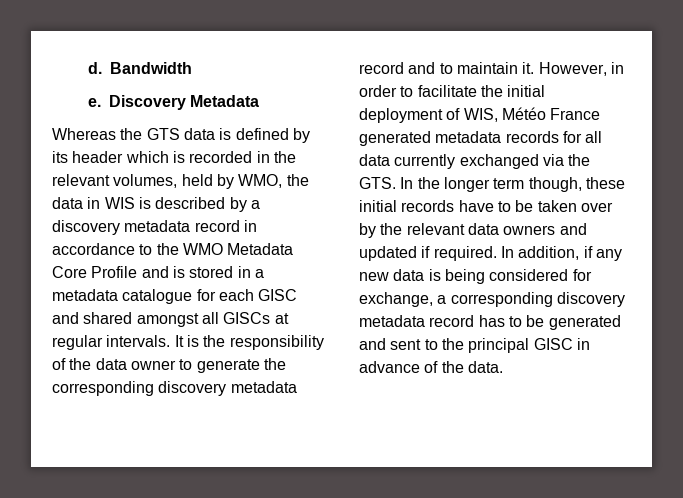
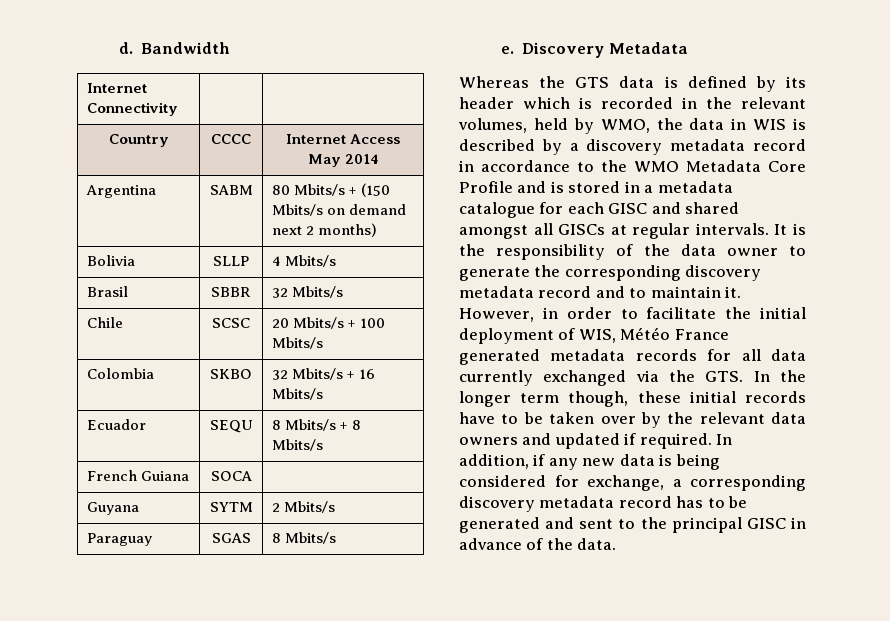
+ Internet Connectivity | |
+ Country | CCCC | Internet Access May 2014
+ Argentina | SABM | 80 Mbits/s + (150 Mbits/s on demand next 2 months)
+ Bolivia | SLLP | 4 Mbits/s
+ Brasil | SBBR | 32 Mbits/s
+ Chile | SCSC | 20 Mbits/s + 100 Mbits/s
+ Colombia | SKBO | 32 Mbits/s + 16 Mbits/s
+ Ecuador | SEQU | 8 Mbits/s + 8 Mbits/s
+ French Guiana | SOCA |
+ Guyana | SYTM | 2 Mbits/s
+ Paraguay | SGAS | 8 Mbits/s

